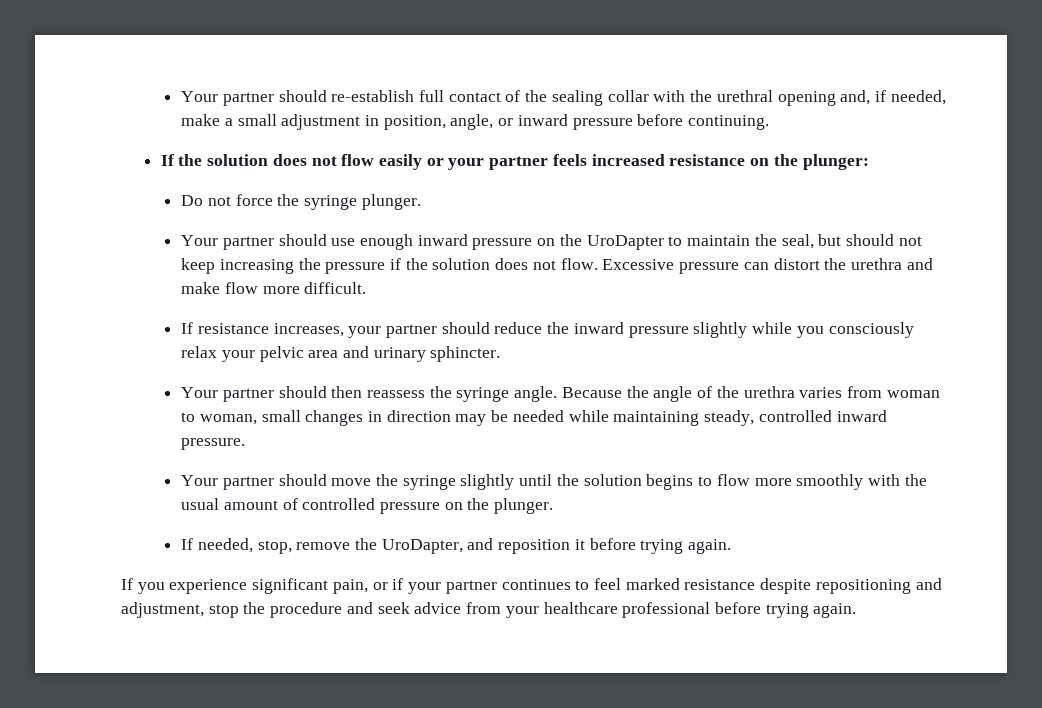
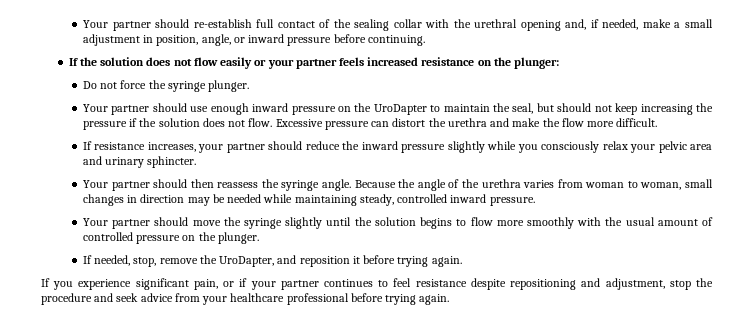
- Excessive pressure can distort the urethra and make flow more difficult.
+ Excessive pressure can distort the urethra and make the flow more difficult.
- If you experience significant pain, or if your partner continues to feel marked resistance despite repositioning and adjustment, stop the procedure and seek advice from your healthcare professional before trying again.
+ If you experience significant pain, or if your partner continues to feel resistance despite repositioning and adjustment, stop the procedure and seek advice from your healthcare professional before trying again.

